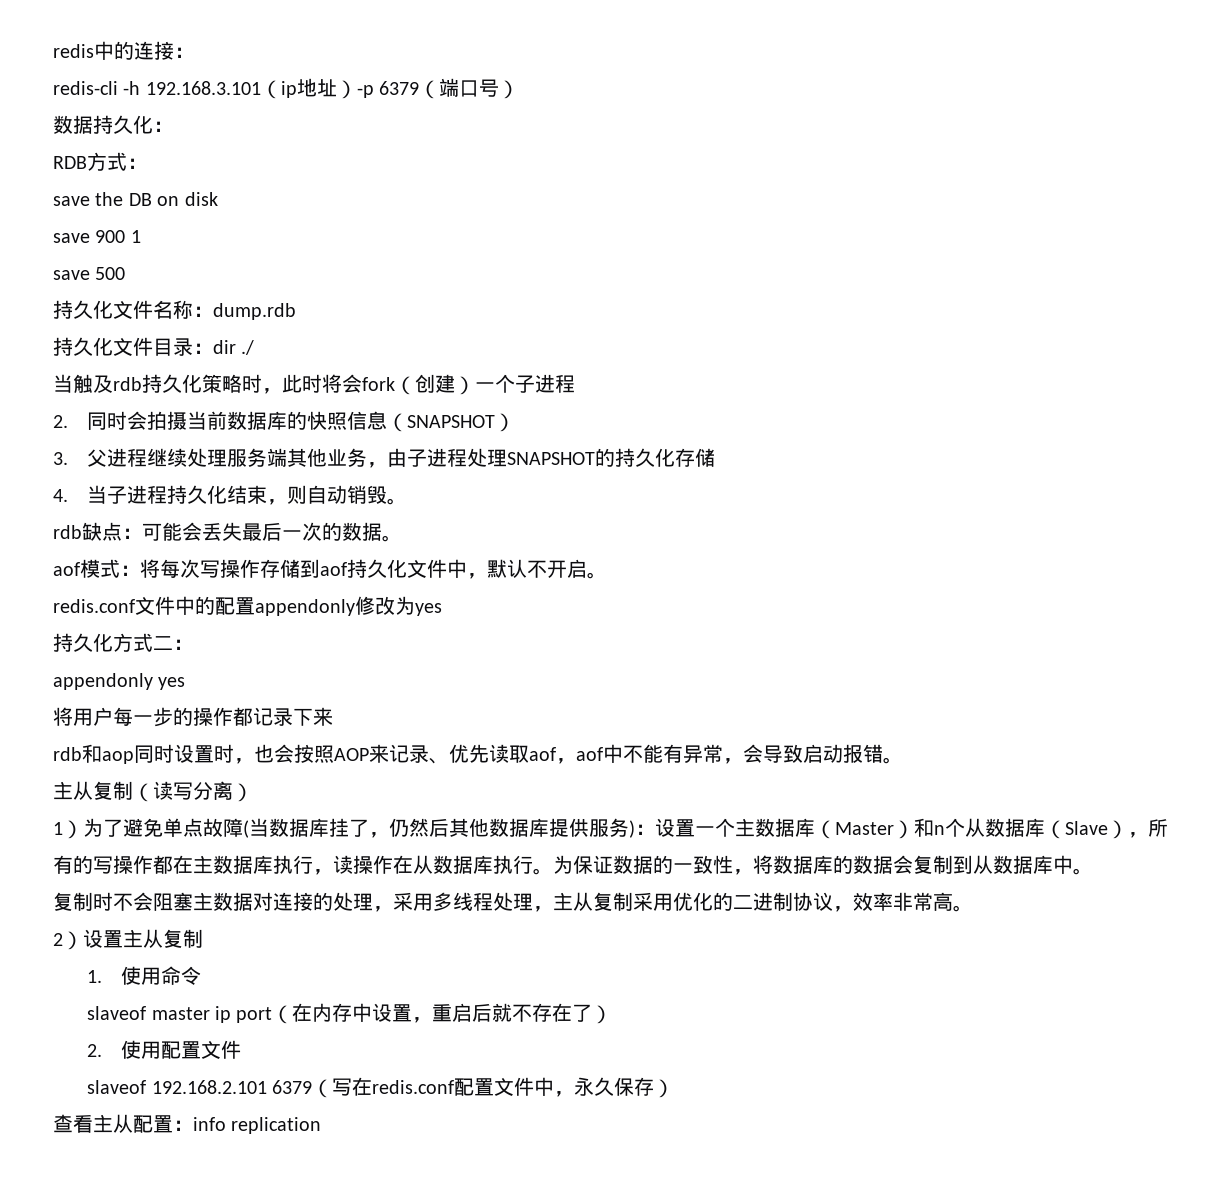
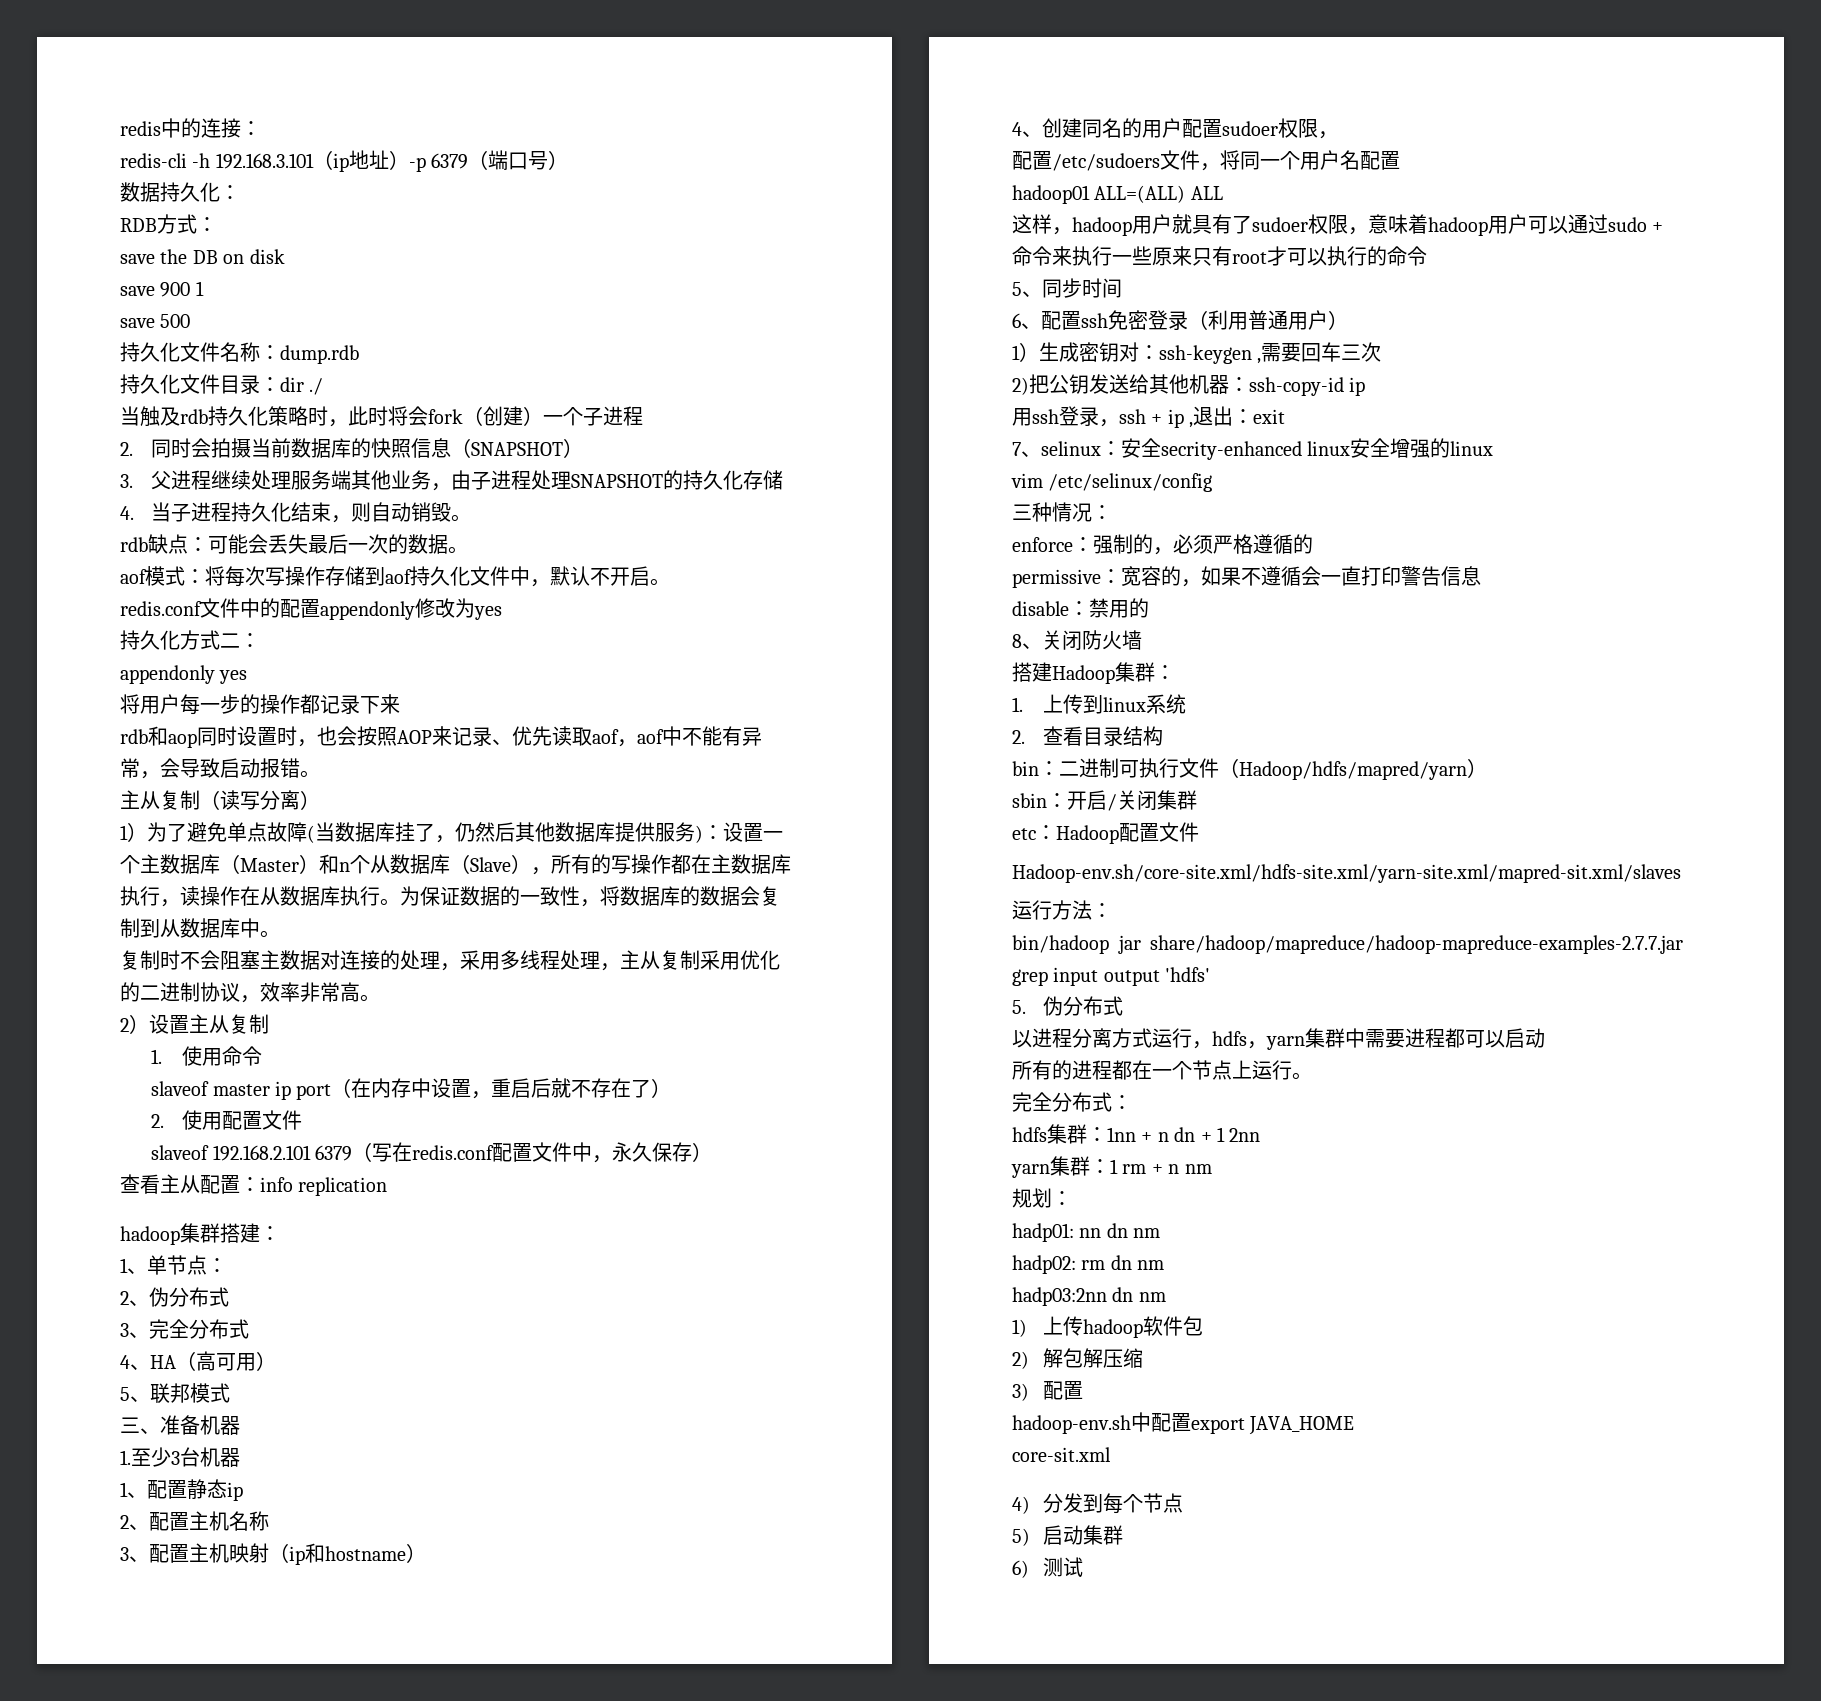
+ hadoop集群搭建：
+ 1、单节点：
+ 2、伪分布式
+ 3、完全分布式
+ 4、HA（高可用）
+ 5、联邦模式
+ 三、准备机器
+ 1.至少3台机器
+ 1、配置静态ip
+ 2、配置主机名称
+ 3、配置主机映射（ip和hostname）
+ 4、创建同名的用户配置sudoer权限，
+ 配置/etc/sudoers文件，将同一个用户名配置
+ hadoop01 ALL=(ALL) ALL
+ 这样，hadoop用户就具有了sudoer权限，意味着hadoop用户可以通过sudo +命令来执行一些原来只有root才可以执行的命令
+ 5、同步时间
+ 6、配置ssh免密登录（利用普通用户）
+ 1）生成密钥对：ssh-keygen ,需要回车三次
+ 2)把公钥发送给其他机器：ssh-copy-id ip
+ 用ssh登录，ssh + ip ,退出：exit
+ 7、selinux：安全secrity-enhanced linux安全增强的linux
+ vim /etc/selinux/config
+ 三种情况：
+ enforce：强制的，必须严格遵循的
+ permissive：宽容的，如果不遵循会一直打印警告信息
+ disable：禁用的
+ 8、关闭防火墙
+ 搭建Hadoop集群：
+ 1.上传到linux系统
+ 2.查看目录结构
+ bin：二进制可执行文件（Hadoop/hdfs/mapred/yarn）
+ sbin：开启/关闭集群
+ etc：Hadoop配置文件
+ Hadoop-env.sh/core-site.xml/hdfs-site.xml/yarn-site.xml/mapred-sit.xml/slaves
+ 运行方法：
+ bin/hadoop jar share/hadoop/mapreduce/hadoop-mapreduce-examples-2.7.7.jar grep input output 'hdfs'
+ 5.伪分布式
+ 以进程分离方式运行，hdfs，yarn集群中需要进程都可以启动
+ 所有的进程都在一个节点上运行。
+ 完全分布式：
+ hdfs集群：1nn + n dn + 1 2nn
+ yarn集群：1 rm + n nm
+ 规划：
+ hadp01: nn dn nm
+ hadp02: rm dn nm
+ hadp03:2nn dn nm
+ 1)上传hadoop软件包
+ 2)解包解压缩
+ 3)配置
+ hadoop-env.sh中配置export JAVA_HOME
+ core-sit.xml
+ 4)分发到每个节点
+ 5)启动集群
+ 6)测试

